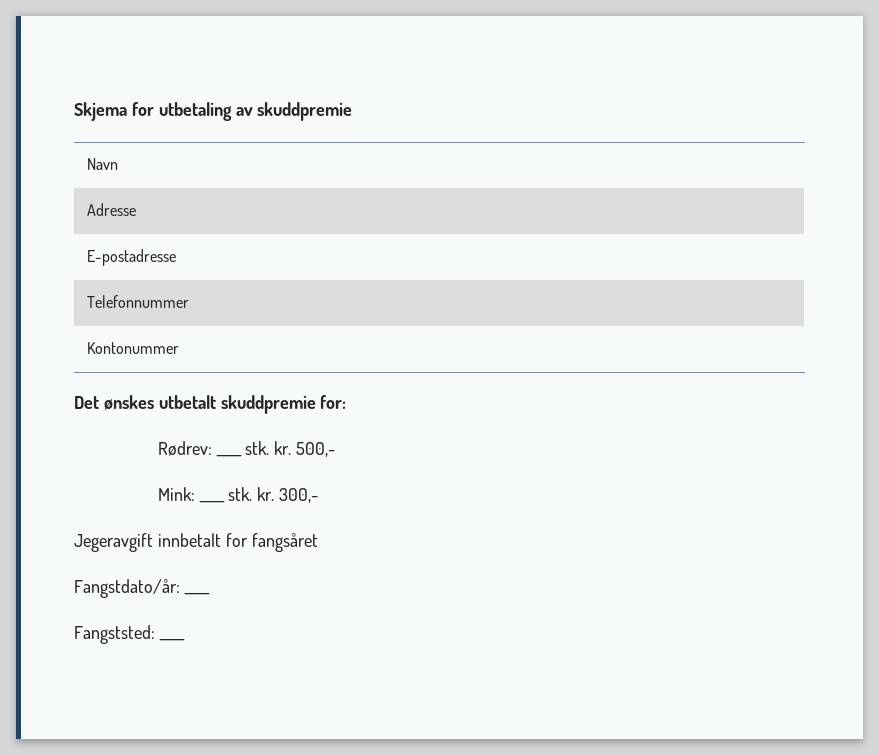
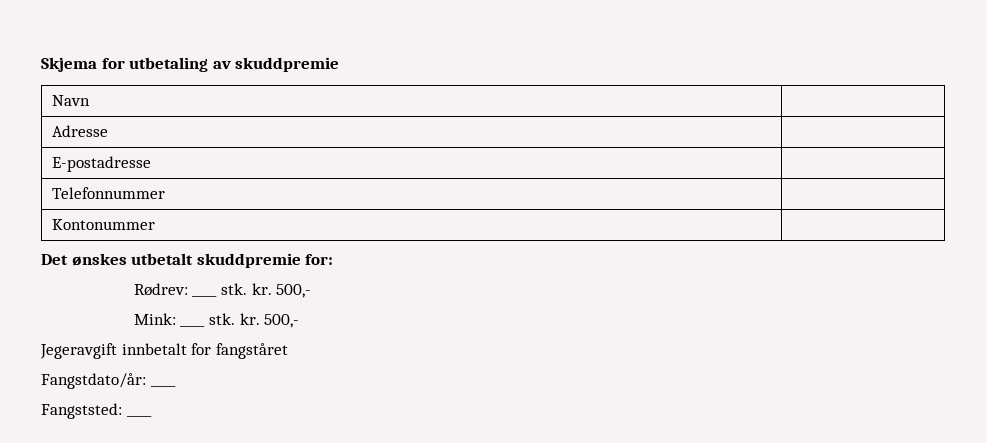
- Mink: ____ stk. kr. 300,-
+ Mink: ____ stk. kr. 500,-
- Jegeravgift innbetalt for fangsåret
+ Jegeravgift innbetalt for fangståret

